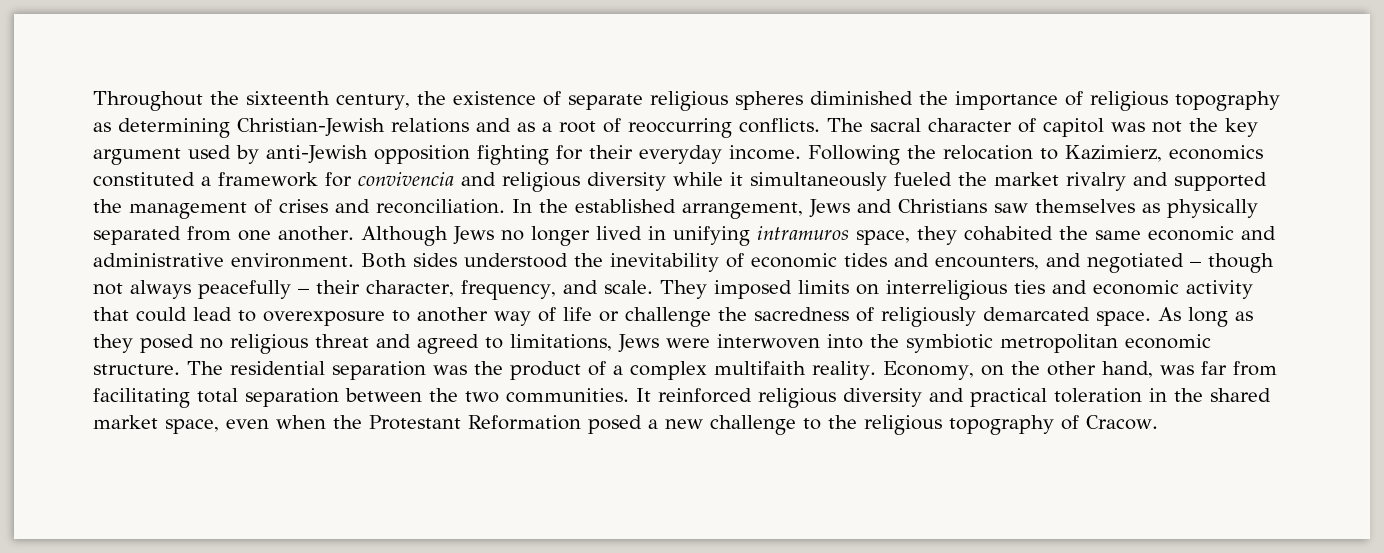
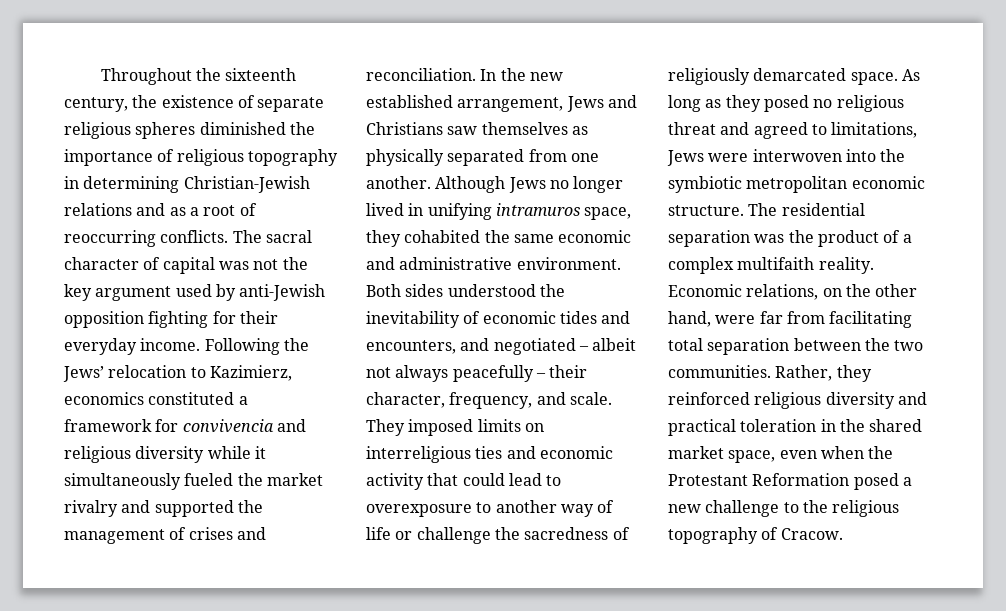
- Throughout the sixteenth century, the existence of separate religious spheres diminished the importance of religious topography as determining Christian-Jewish relations and as a root of reoccurring conflicts.
+ Throughout the sixteenth century, the existence of separate religious spheres diminished the importance of religious topography in determining Christian-Jewish relations and as a root of reoccurring conflicts.
- The sacral character of capitol was not the key argument used by anti-Jewish opposition fighting for their everyday income.
+ The sacral character of capital was not the key argument used by anti-Jewish opposition fighting for their everyday income.
- Following the relocation to Kazimierz, economics constituted a framework for convivencia and religious diversity while it simultaneously fueled the market rivalry and supported the management of crises and reconciliation.
+ Following the Jews’ relocation to Kazimierz, economics constituted a framework for convivencia and religious diversity while it simultaneously fueled the market rivalry and supported the management of crises and reconciliation.
- In the established arrangement, Jews and Christians saw themselves as physically separated from one another.
+ In the new established arrangement, Jews and Christians saw themselves as physically separated from one another.
- Both sides understood the inevitability of economic tides and encounters, and negotiated – though not always peacefully – their character, frequency, and scale.
+ Both sides understood the inevitability of economic tides and encounters, and negotiated – albeit not always peacefully – their character, frequency, and scale.
- Economy, on the other hand, was far from facilitating total separation between the two communities.
+ Economic relations, on the other hand, were far from facilitating total separation between the two communities.
- It reinforced religious diversity and practical toleration in the shared market space, even when the Protestant Reformation posed a new challenge to the religious topography of Cracow.
+ Rather, they reinforced religious diversity and practical toleration in the shared market space, even when the Protestant Reformation posed a new challenge to the religious topography of Cracow.

